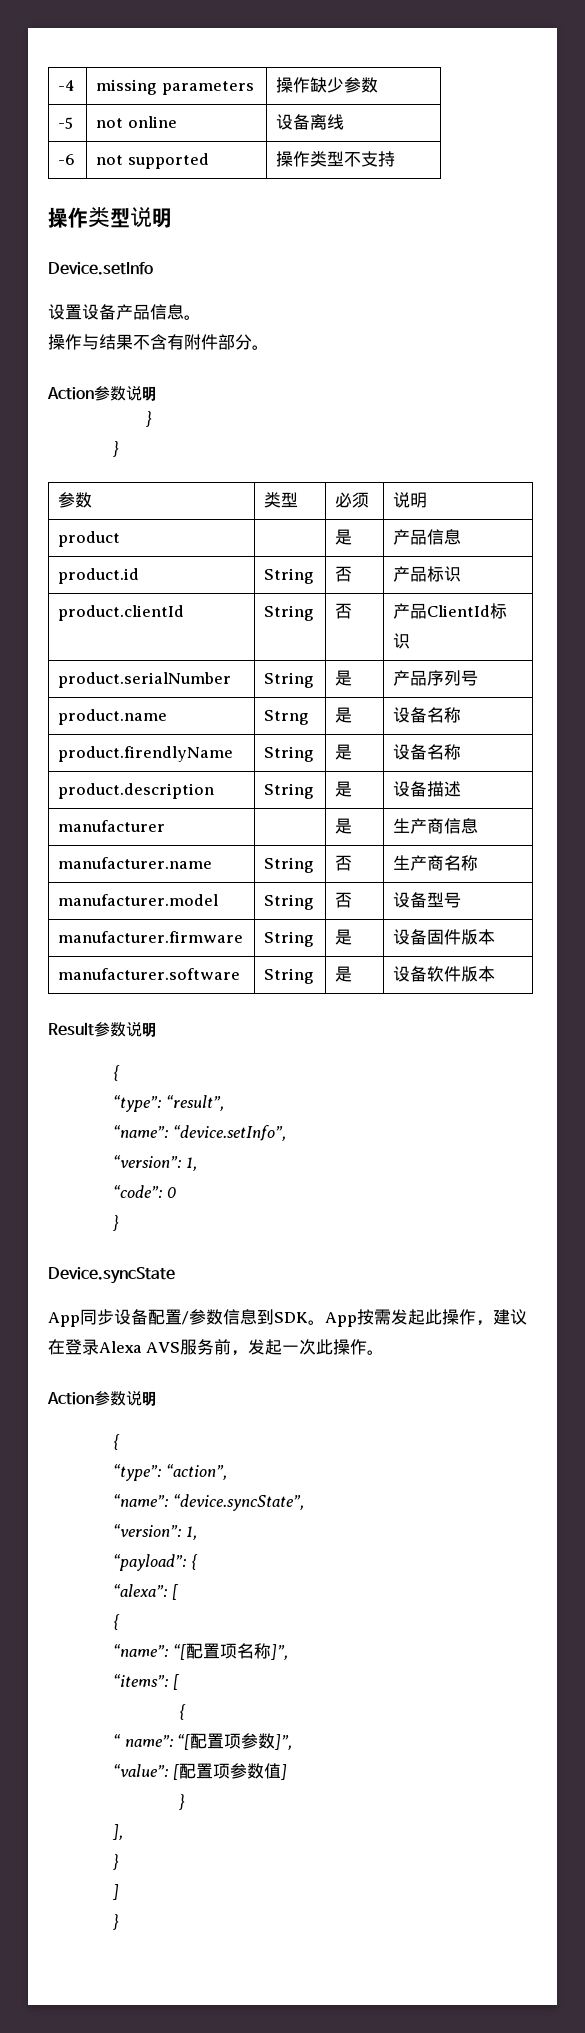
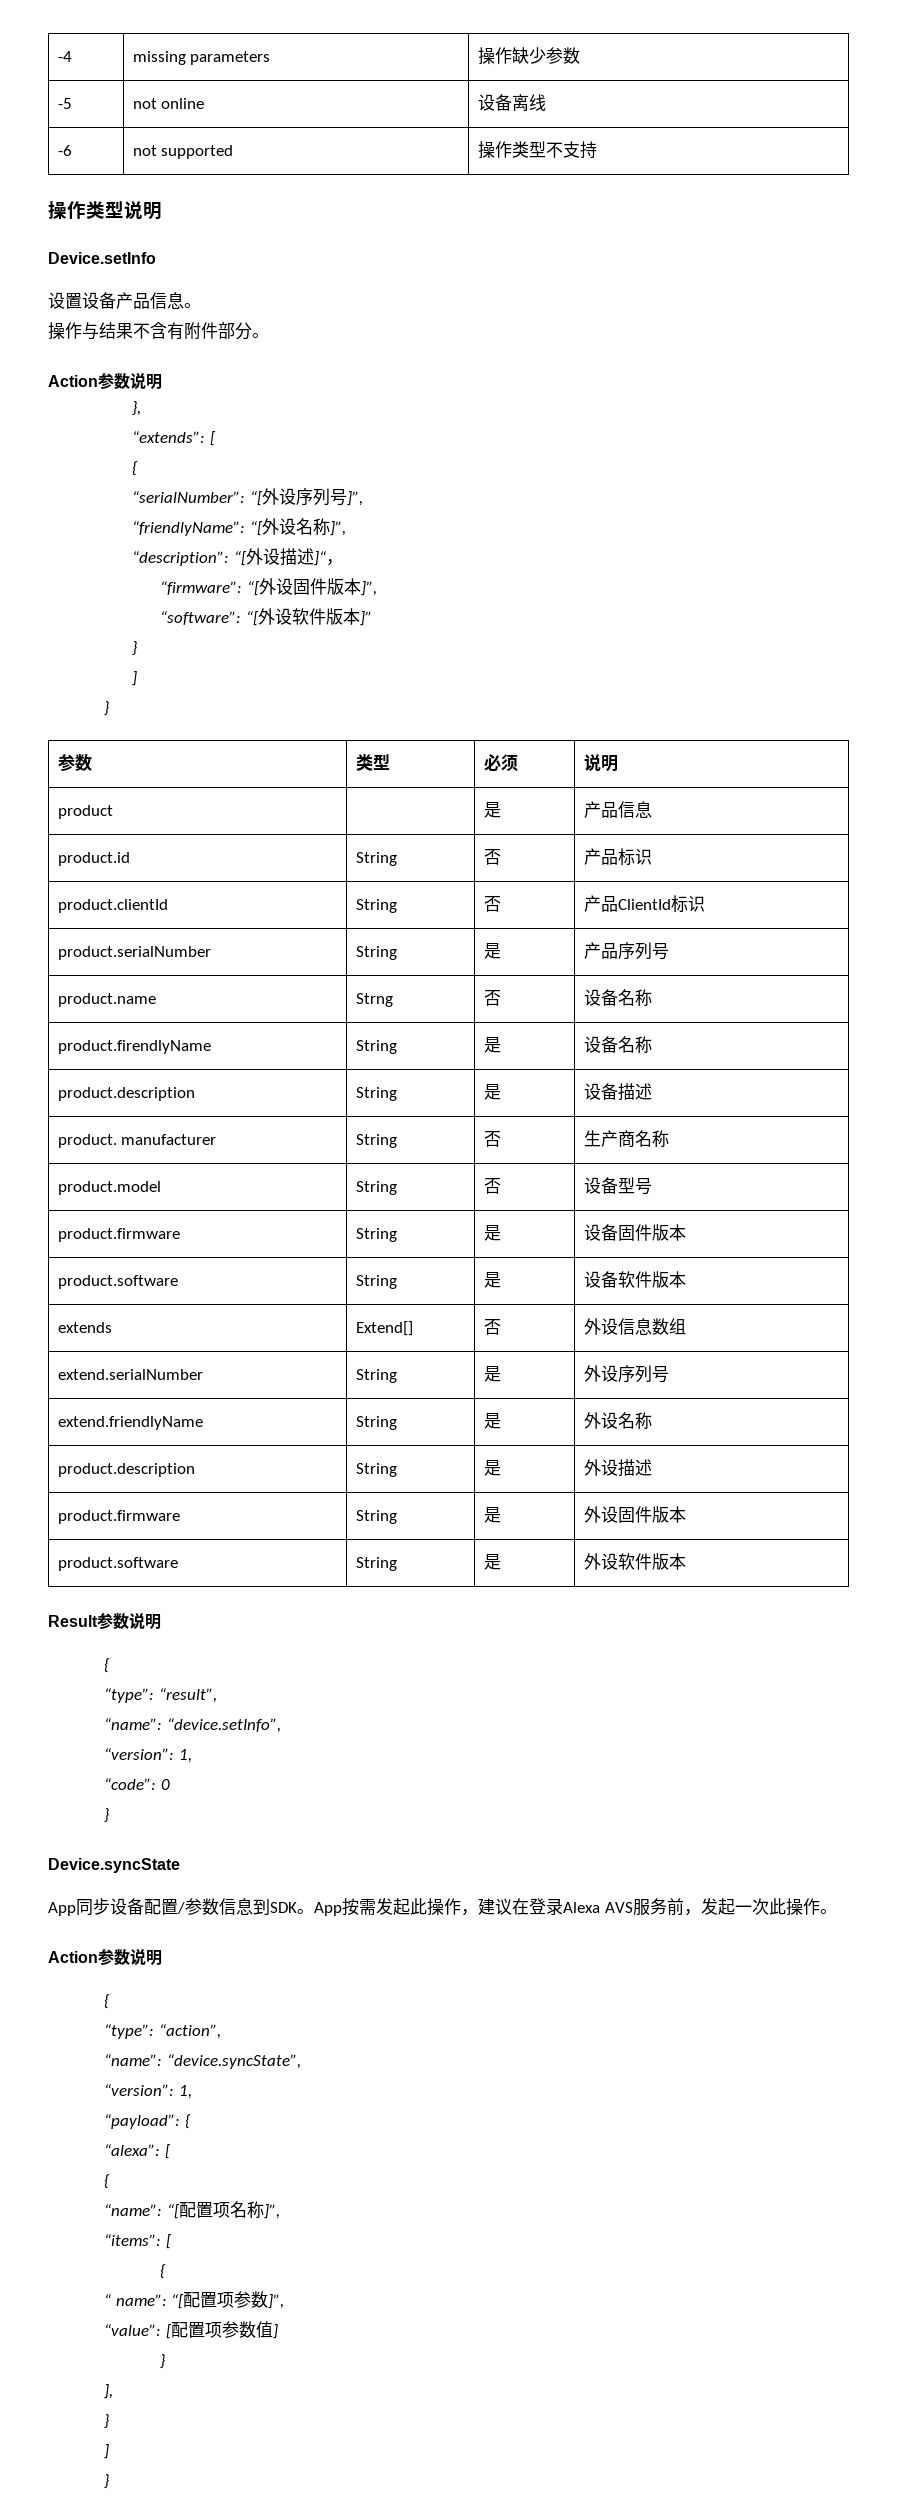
  操作与结果不含有附件部分。
  Action参数说明
+ },
+ “extends”: [
+ {
+ “serialNumber”: “[外设序列号]”,
+ “friendlyName”: “[外设名称]”,
+ “description”: “[外设描述]“，
+ “firmware”: “[外设固件版本]”,
+ “software”: “[外设软件版本]”
  }
+ ]
- product.name | Strng | 是 | 设备名称
+ product.name | Strng | 否 | 设备名称
- manufacturer | | 是 | 生产商信息
- manufacturer.name | String | 否 | 生产商名称
+ product. manufacturer | String | 否 | 生产商名称
- manufacturer.model | String | 否 | 设备型号
+ product.model | String | 否 | 设备型号
- manufacturer.firmware | String | 是 | 设备固件版本
+ product.firmware | String | 是 | 设备固件版本
- manufacturer.software | String | 是 | 设备软件版本
+ product.software | String | 是 | 设备软件版本
+ extends | Extend[] | 否 | 外设信息数组
+ extend.serialNumber | String | 是 | 外设序列号
+ extend.friendlyName | String | 是 | 外设名称
+ product.description | String | 是 | 外设描述
+ product.firmware | String | 是 | 外设固件版本
+ product.software | String | 是 | 外设软件版本

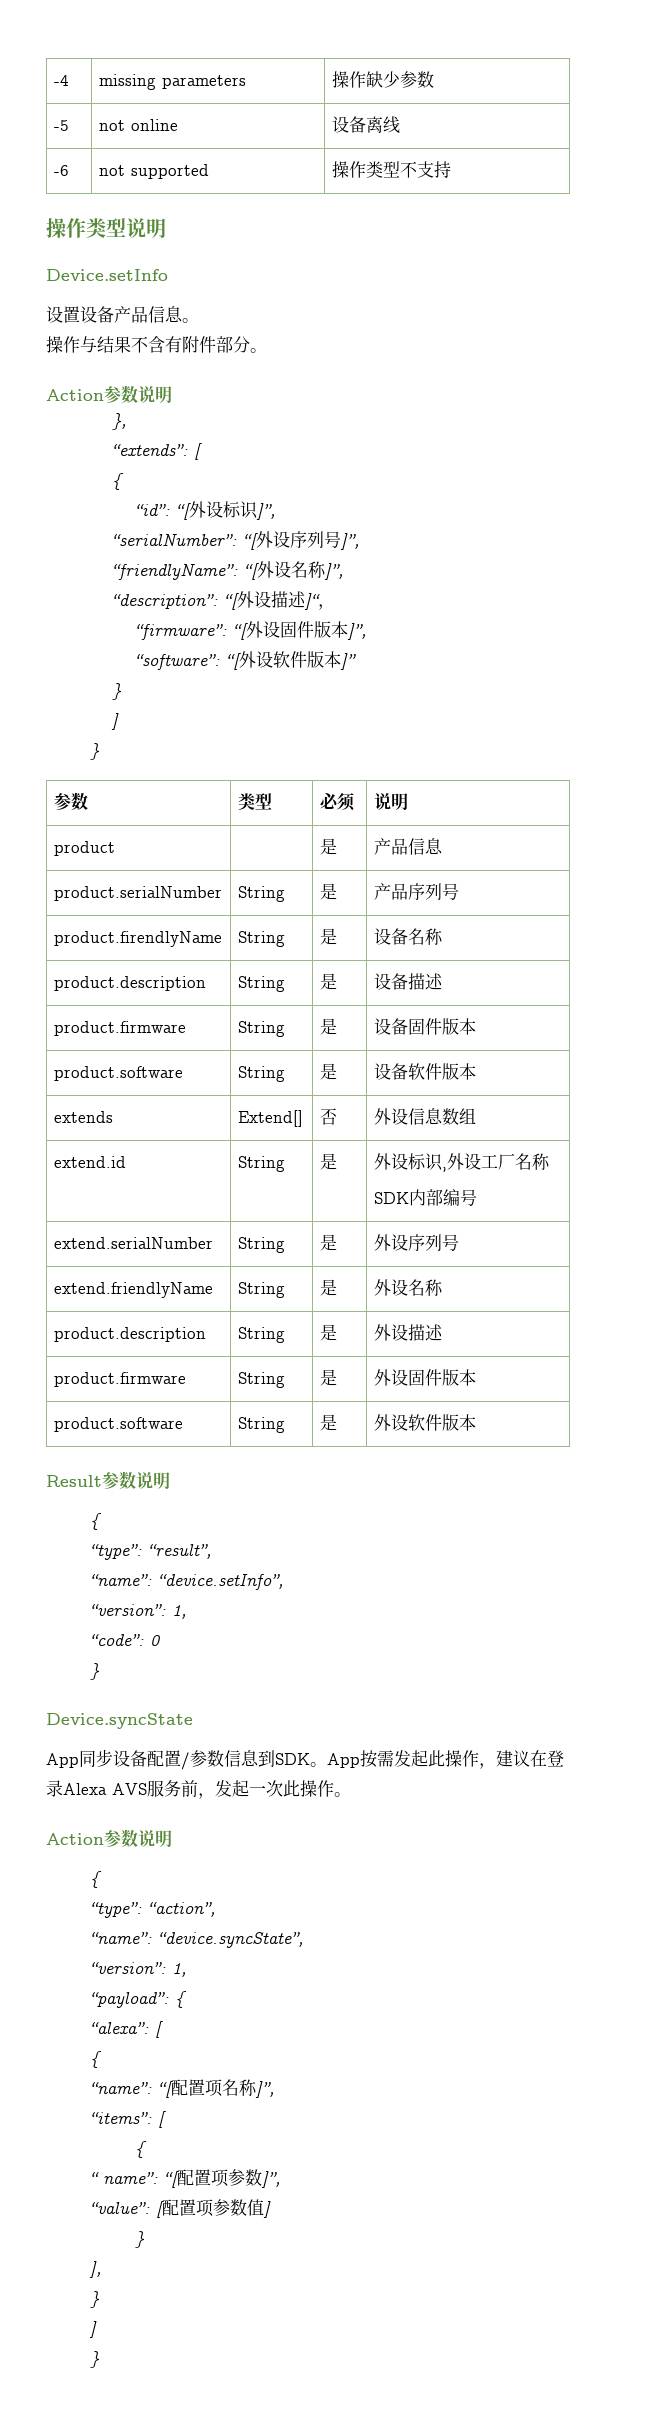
+ “id”: “[外设标识]”,
- product.id | String | 否 | 产品标识
- product.clientId | String | 否 | 产品ClientId标识
- product.name | Strng | 否 | 设备名称
- product. manufacturer | String | 否 | 生产商名称
- product.model | String | 否 | 设备型号
+ extend.id | String | 是 | 外设标识,外设工厂名称
+ SDK内部编号

